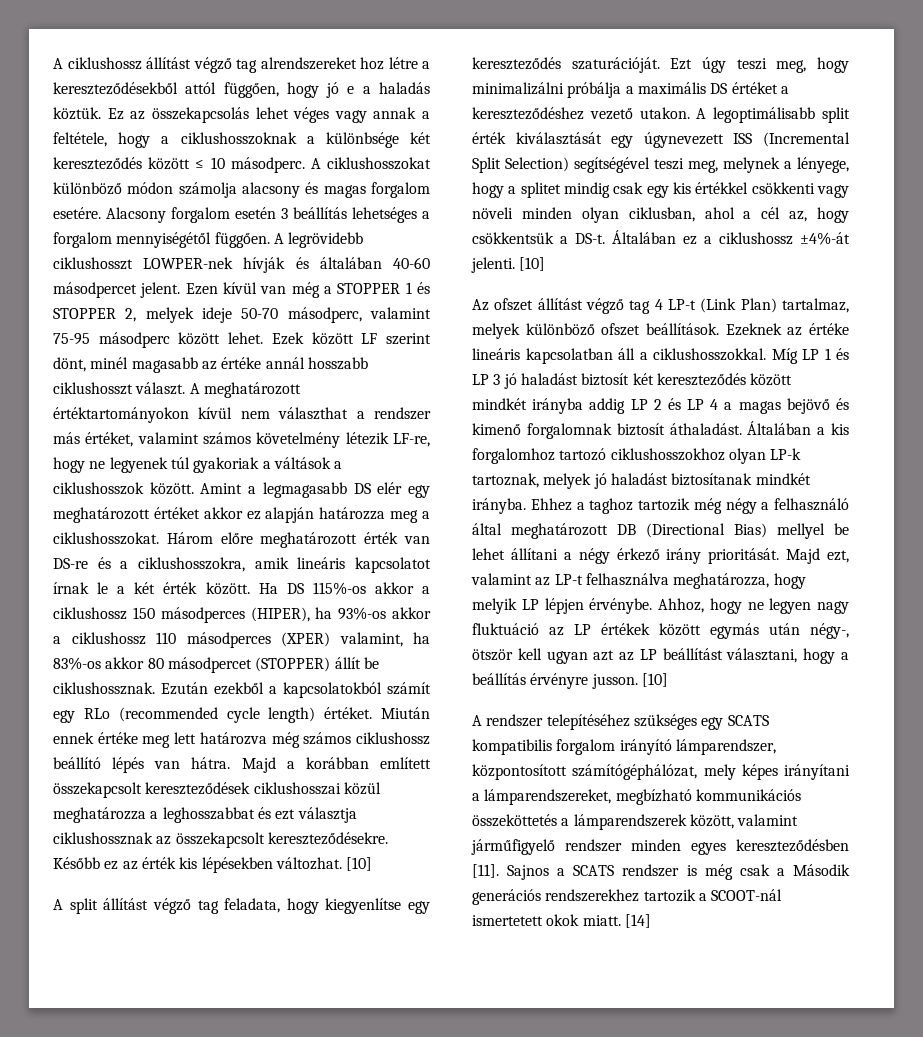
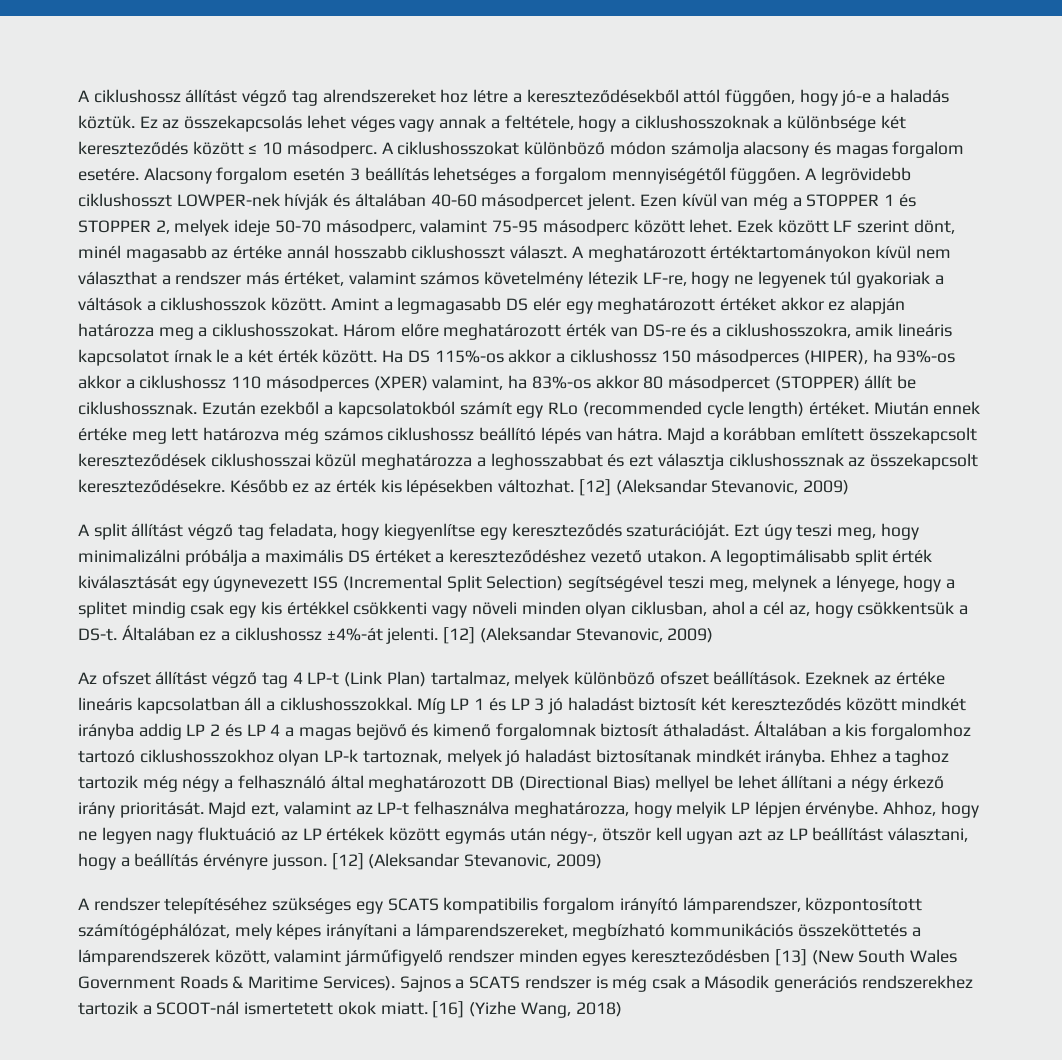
- A ciklushossz állítást végző tag alrendszereket hoz létre a kereszteződésekből attól függően, hogy jó e a haladás köztük.
+ A ciklushossz állítást végző tag alrendszereket hoz létre a kereszteződésekből attól függően, hogy jó-e a haladás köztük.
- Később ez az érték kis lépésekben változhat. [10]
+ Később ez az érték kis lépésekben változhat. [12] (Aleksandar Stevanovic, 2009)
- Általában ez a ciklushossz ±4%-át jelenti. [10]
+ Általában ez a ciklushossz ±4%-át jelenti. [12] (Aleksandar Stevanovic, 2009)
- Ahhoz, hogy ne legyen nagy fluktuáció az LP értékek között egymás után négy-, ötször kell ugyan azt az LP beállítást választani, hogy a beállítás érvényre jusson. [10]
+ Ahhoz, hogy ne legyen nagy fluktuáció az LP értékek között egymás után négy-, ötször kell ugyan azt az LP beállítást választani, hogy a beállítás érvényre jusson. [12] (Aleksandar Stevanovic, 2009)
- A rendszer telepítéséhez szükséges egy SCATS kompatibilis forgalom irányító lámparendszer, központosított számítógéphálózat, mely képes irányítani a lámparendszereket, megbízható kommunikációs összeköttetés a lámparendszerek között, valamint járműfigyelő rendszer minden egyes kereszteződésben [11].
+ A rendszer telepítéséhez szükséges egy SCATS kompatibilis forgalom irányító lámparendszer, központosított számítógéphálózat, mely képes irányítani a lámparendszereket, megbízható kommunikációs összeköttetés a lámparendszerek között, valamint járműfigyelő rendszer minden egyes kereszteződésben [13] (New South Wales Government Roads & Maritime Services).
- [14]
+ [16] (Yizhe Wang, 2018)

